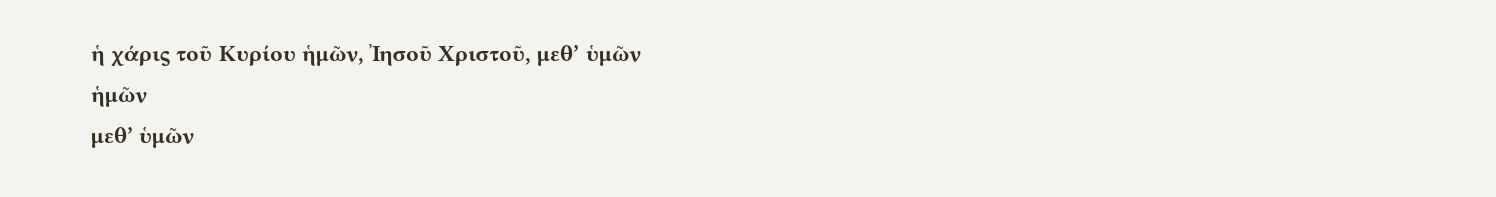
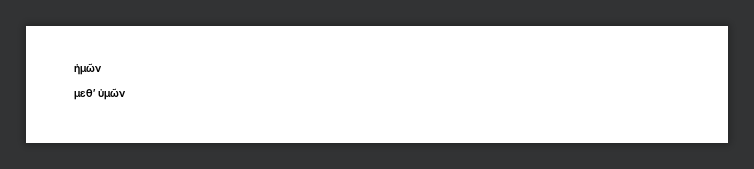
- ἡ χάρις τοῦ Κυρίου ἡμῶν, Ἰησοῦ Χριστοῦ, μεθ’ ὑμῶν

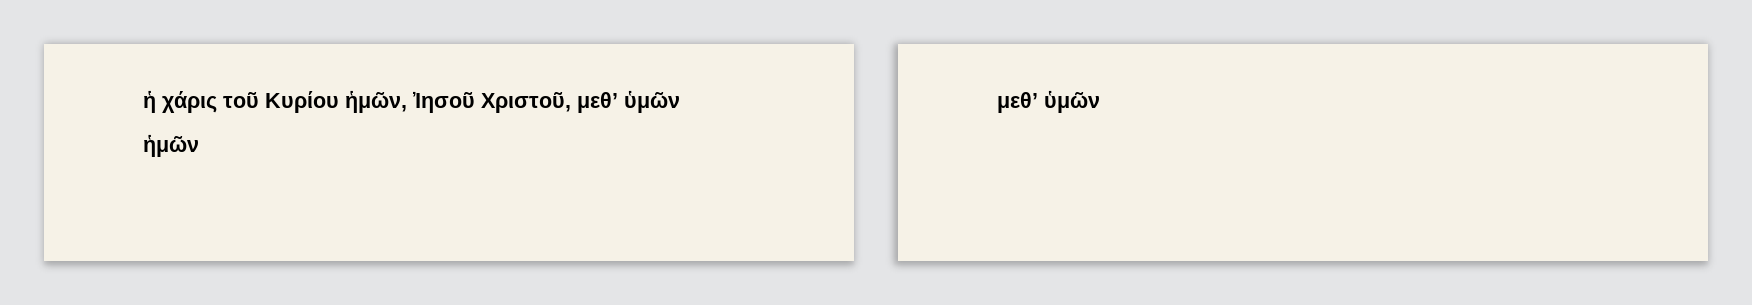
+ ἡ χάρις τοῦ Κυρίου ἡμῶν, Ἰησοῦ Χριστοῦ, μεθ’ ὑμῶν

